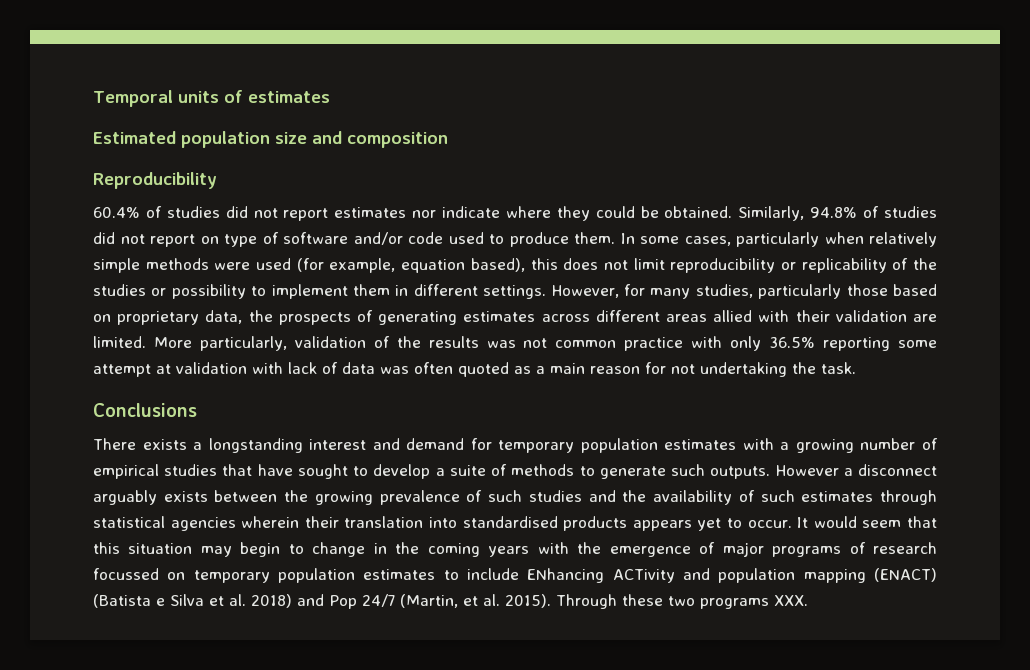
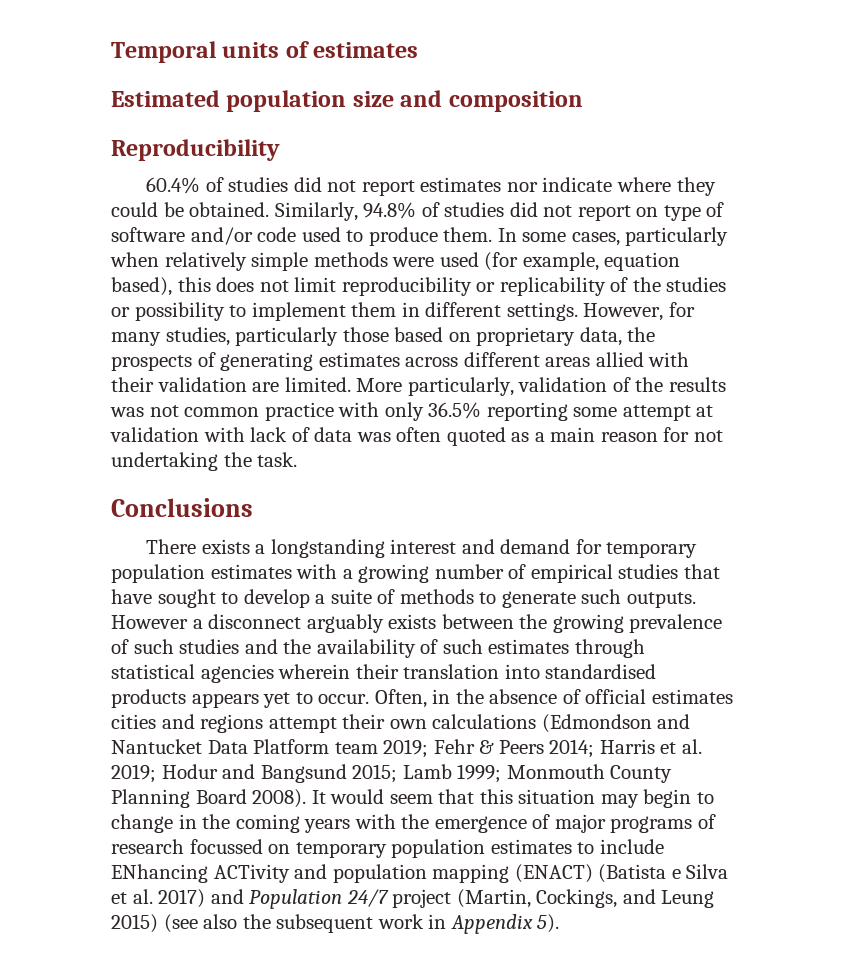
+ Often, in the absence of official estimates cities and regions attempt their own calculations (Edmondson and Nantucket Data Platform team 2019; Fehr & Peers 2014; Harris et al. 2019; Hodur and Bangsund 2015; Lamb 1999; Monmouth County Planning Board 2008).
- It would seem that this situation may begin to change in the coming years with the emergence of major programs of research focussed on temporary population estimates to include ENhancing ACTivity and population mapping (ENACT) (Batista e Silva et al. 2018) and Pop 24/7 (Martin, et al. 2015). Through these two programs XXX.
+ It would seem that this situation may begin to change in the coming years with the emergence of major programs of research focussed on temporary population estimates to include ENhancing ACTivity and population mapping (ENACT) (Batista e Silva et al. 2017) and Population 24/7 project (Martin, Cockings, and Leung 2015) (see also the subsequent work in Appendix 5).

